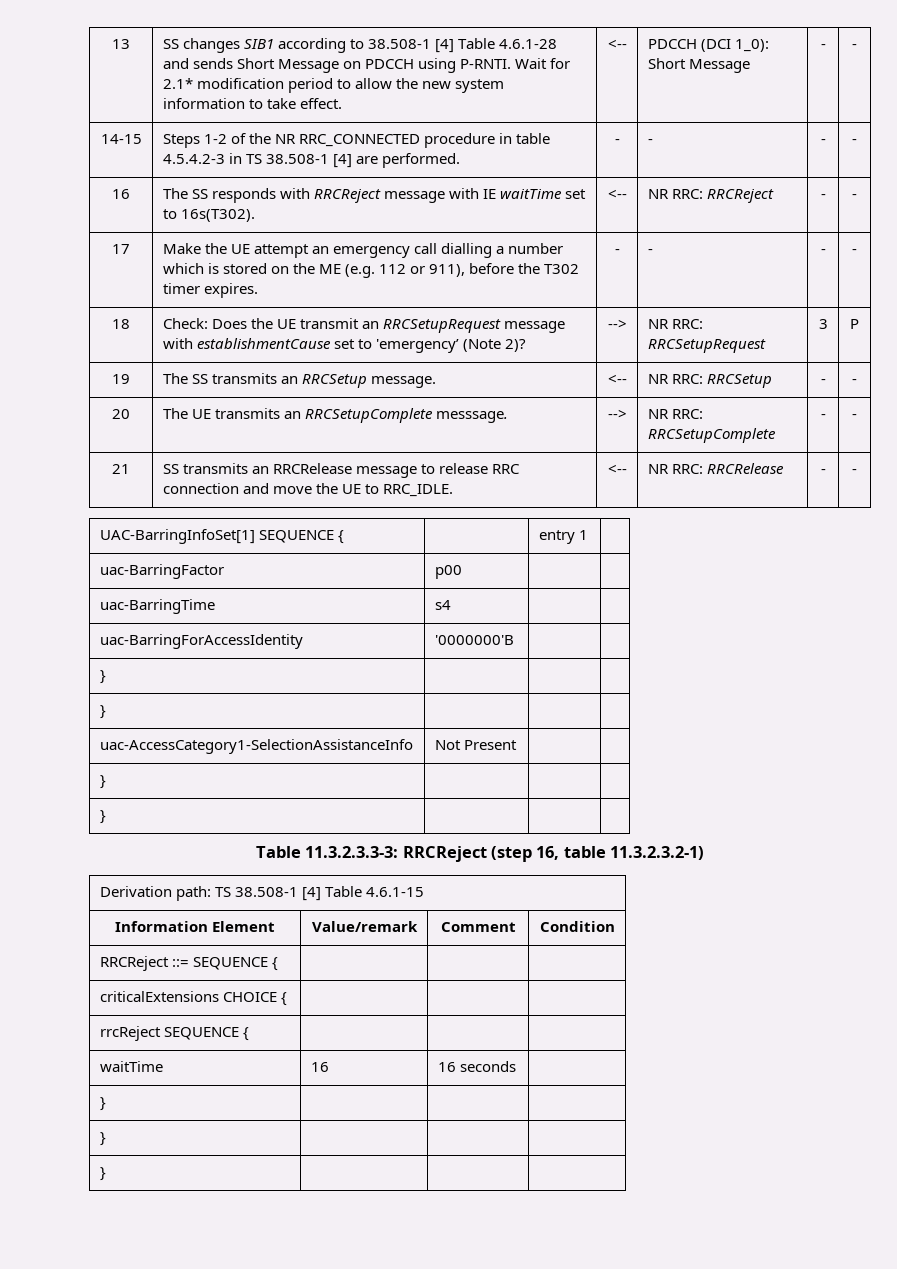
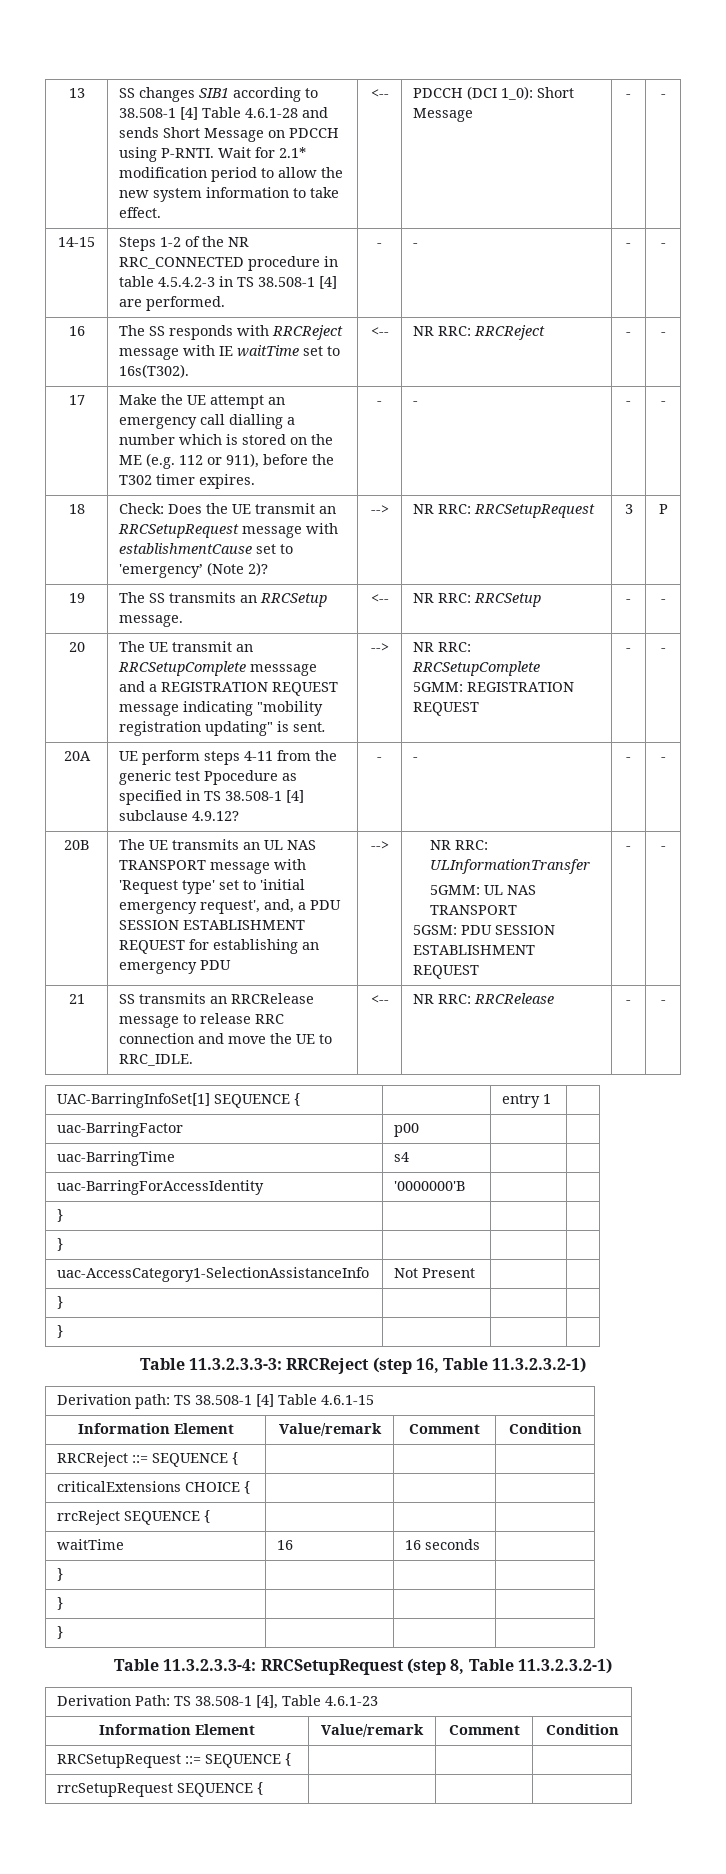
- 20 | The UE transmits an RRCSetupComplete messsage. | --> | NR RRC: RRCSetupComplete | - | -
+ 20 | The UE transmit an RRCSetupComplete messsage and a REGISTRATION REQUEST message indicating "mobility registration updating" is sent. | --> | NR RRC: RRCSetupComplete
+ 5GMM: REGISTRATION REQUEST | - | -
+ 20A | UE perform steps 4-11 from the generic test Ppocedure as specified in TS 38.508-1 [4] subclause 4.9.12? | - | - | - | -
+ 20B | The UE transmits an UL NAS TRANSPORT message with 'Request type' set to 'initial emergency request', and, a PDU SESSION ESTABLISHMENT REQUEST for establishing an emergency PDU | --> | NR RRC: ULInformationTransfer
+ 5GMM: UL NAS TRANSPORT
+ 5GSM: PDU SESSION ESTABLISHMENT REQUEST | - | -
- Table 11.3.2.3.3-3: RRCReject (step 16, table 11.3.2.3.2-1)
+ Table 11.3.2.3.3-3: RRCReject (step 16, Table 11.3.2.3.2-1)
+ Table 11.3.2.3.3-4: RRCSetupRequest (step 8, Table 11.3.2.3.2-1)
+ Derivation Path: TS 38.508-1 [4], Table 4.6.1-23
+ Information Element | Value/remark | Comment | Condition
+ RRCSetupRequest ::= SEQUENCE { | | |
+ rrcSetupRequest SEQUENCE { | | |

